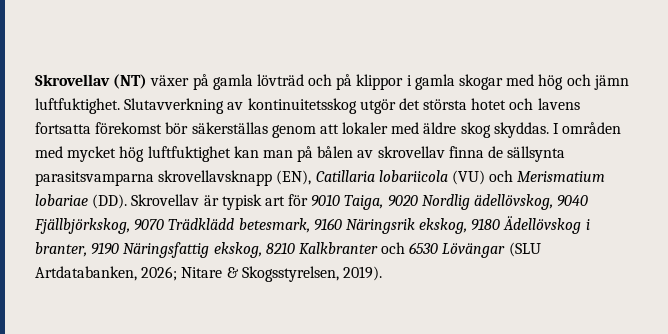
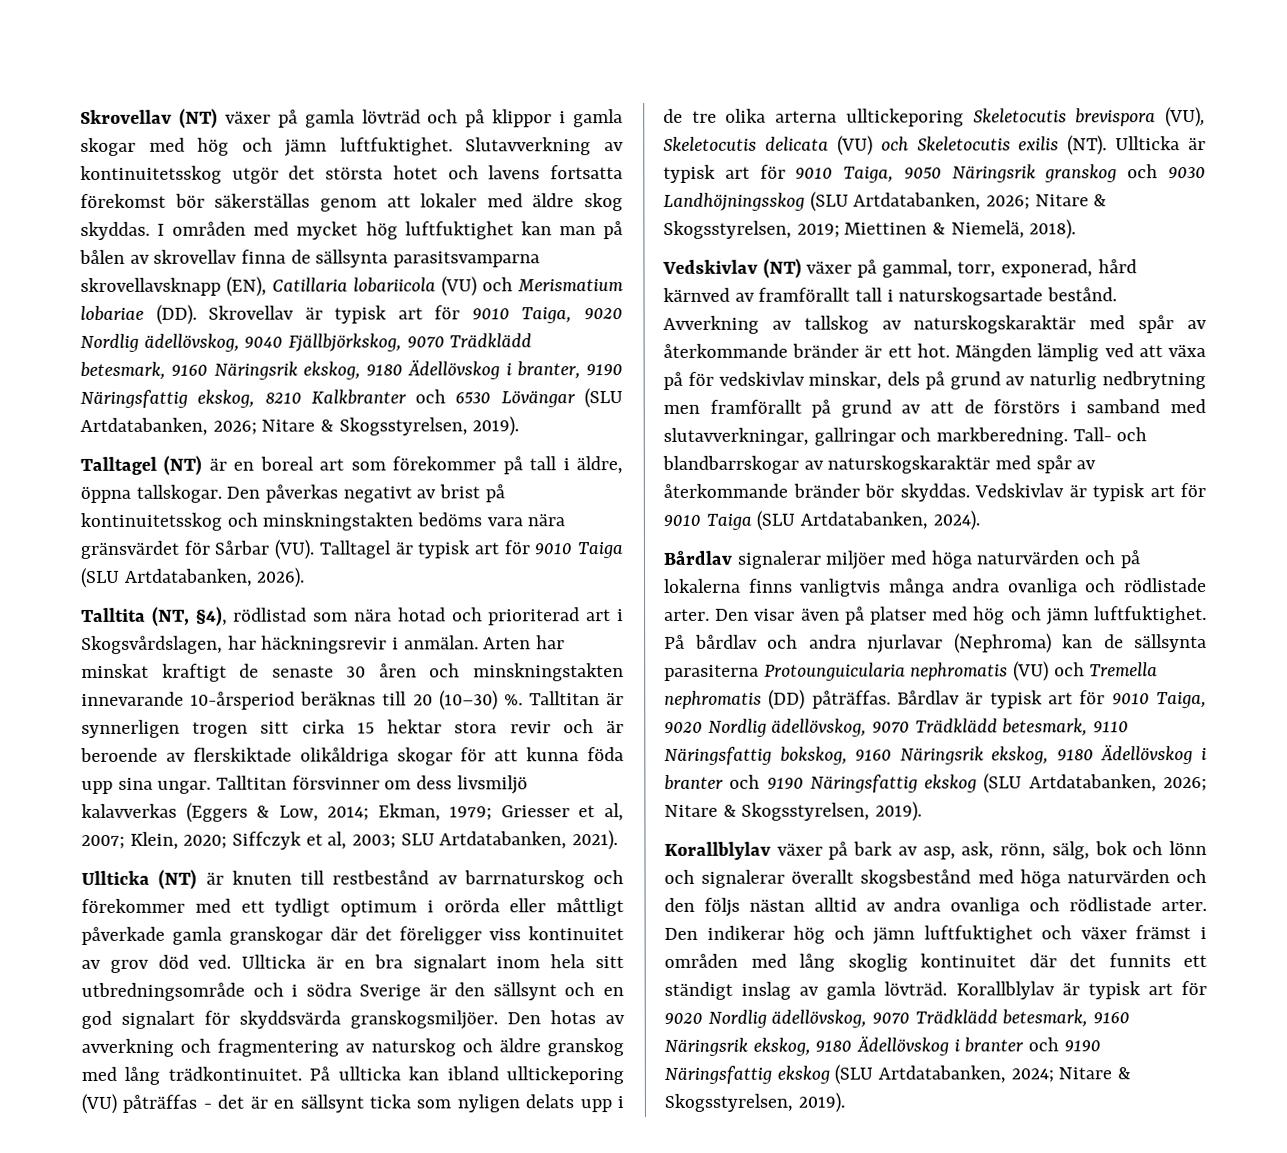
+ Talltagel (NT) är en boreal art som förekommer på tall i äldre, öppna tallskogar. Den påverkas negativt av brist på kontinuitetsskog och minskningstakten bedöms vara nära gränsvärdet för Sårbar (VU). Talltagel är typisk art för 9010 Taiga (SLU Artdatabanken, 2026).
+ Talltita (NT, §4), rödlistad som nära hotad och prioriterad art i Skogsvårdslagen, har häckningsrevir i anmälan. Arten har minskat kraftigt de senaste 30 åren och minskningstakten innevarande 10-årsperiod beräknas till 20 (10–30) %. Talltitan är synnerligen trogen sitt cirka 15 hektar stora revir och är beroende av flerskiktade olikåldriga skogar för att kunna föda upp sina ungar. Talltitan försvinner om dess livsmiljö kalavverkas (Eggers & Low, 2014; Ekman, 1979; Griesser et al, 2007; Klein, 2020; Siffczyk et al, 2003; SLU Artdatabanken, 2021).
+ Ullticka (NT) är knuten till restbestånd av barrnaturskog och förekommer med ett tydligt optimum i orörda eller måttligt påverkade gamla granskogar där det föreligger viss kontinuitet av grov död ved. Ullticka är en bra signalart inom hela sitt utbredningsområde och i södra Sverige är den sällsynt och en god signalart för skyddsvärda granskogsmiljöer. Den hotas av avverkning och fragmentering av naturskog och äldre granskog med lång trädkontinuitet. På ullticka kan ibland ulltickeporing (VU) påträffas - det är en sällsynt ticka som nyligen delats upp i de tre olika arterna ulltickeporing Skeletocutis brevispora (VU), Skeletocutis delicata (VU) och Skeletocutis exilis (NT). Ullticka är typisk art för 9010 Taiga, 9050 Näringsrik granskog och 9030 Landhöjningsskog (SLU Artdatabanken, 2026; Nitare & Skogsstyrelsen, 2019; Miettinen & Niemelä, 2018).
+ Vedskivlav (NT) växer på gammal, torr, exponerad, hård kärnved av framförallt tall i naturskogsartade bestånd. Avverkning av tallskog av naturskogskaraktär med spår av återkommande bränder är ett hot. Mängden lämplig ved att växa på för vedskivlav minskar, dels på grund av naturlig nedbrytning men framförallt på grund av att de förstörs i samband med slutavverkningar, gallringar och markberedning. Tall- och blandbarrskogar av naturskogskaraktär med spår av återkommande bränder bör skyddas. Vedskivlav är typisk art för 9010 Taiga (SLU Artdatabanken, 2024).
+ Bårdlav signalerar miljöer med höga naturvärden och på lokalerna finns vanligtvis många andra ovanliga och rödlistade arter. Den visar även på platser med hög och jämn luftfuktighet. På bårdlav och andra njurlavar (Nephroma) kan de sällsynta parasiterna Protounguicularia nephromatis (VU) och Tremella nephromatis (DD) påträffas. Bårdlav är typisk art för 9010 Taiga, 9020 Nordlig ädellövskog, 9070 Trädklädd betesmark, 9110 Näringsfattig bokskog, 9160 Näringsrik ekskog, 9180 Ädellövskog i branter och 9190 Näringsfattig ekskog (SLU Artdatabanken, 2026; Nitare & Skogsstyrelsen, 2019).
+ Korallblylav växer på bark av asp, ask, rönn, sälg, bok och lönn och signalerar överallt skogsbestånd med höga naturvärden och den följs nästan alltid av andra ovanliga och rödlistade arter. Den indikerar hög och jämn luftfuktighet och växer främst i områden med lång skoglig kontinuitet där det funnits ett ständigt inslag av gamla lövträd. Korallblylav är typisk art för 9020 Nordlig ädellövskog, 9070 Trädklädd betesmark, 9160 Näringsrik ekskog, 9180 Ädellövskog i branter och 9190 Näringsfattig ekskog (SLU Artdatabanken, 2024; Nitare & Skogsstyrelsen, 2019).

